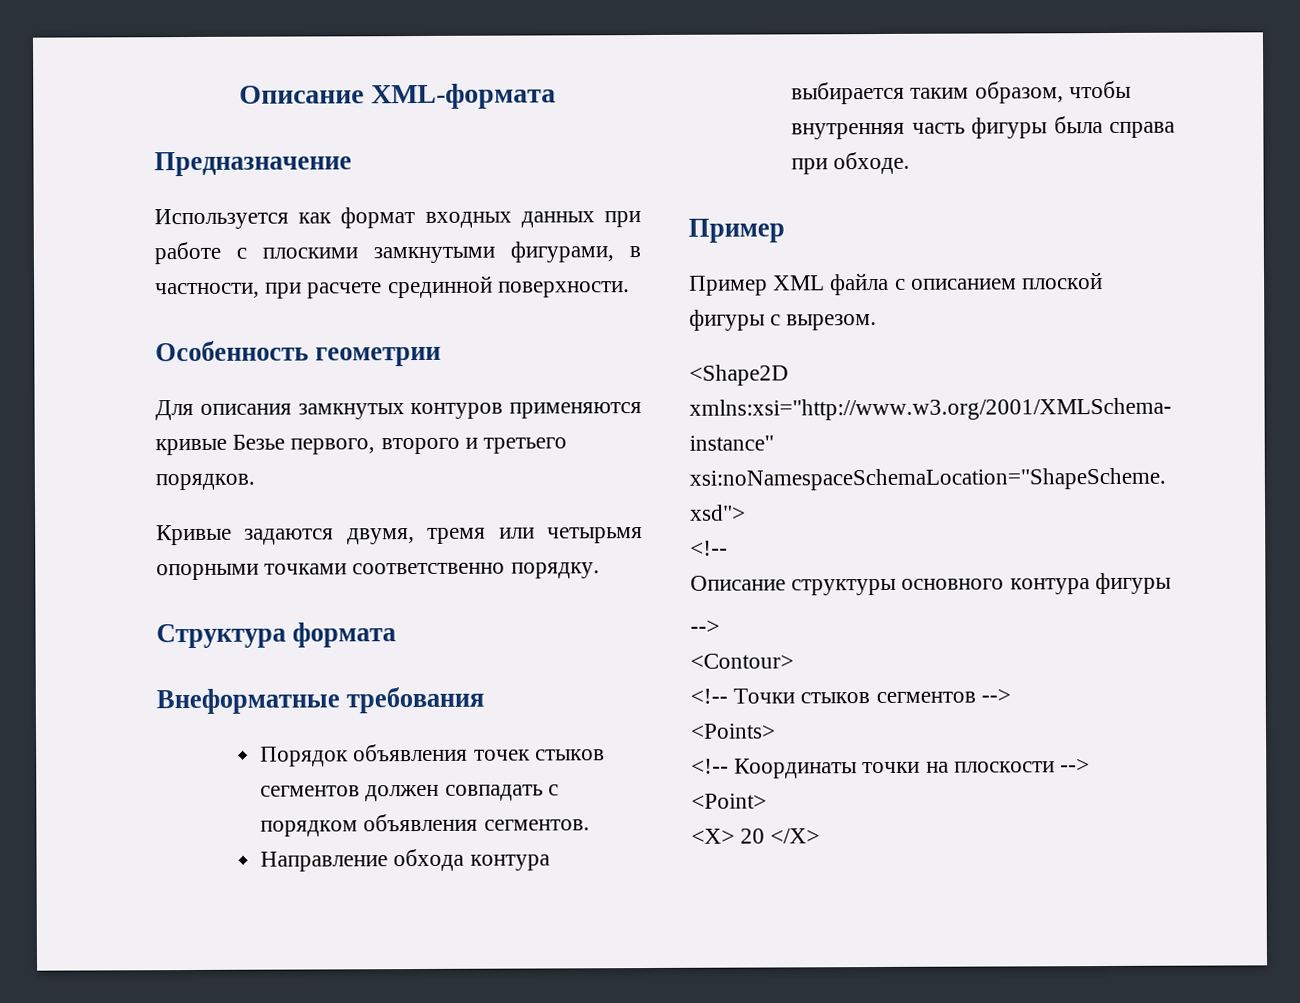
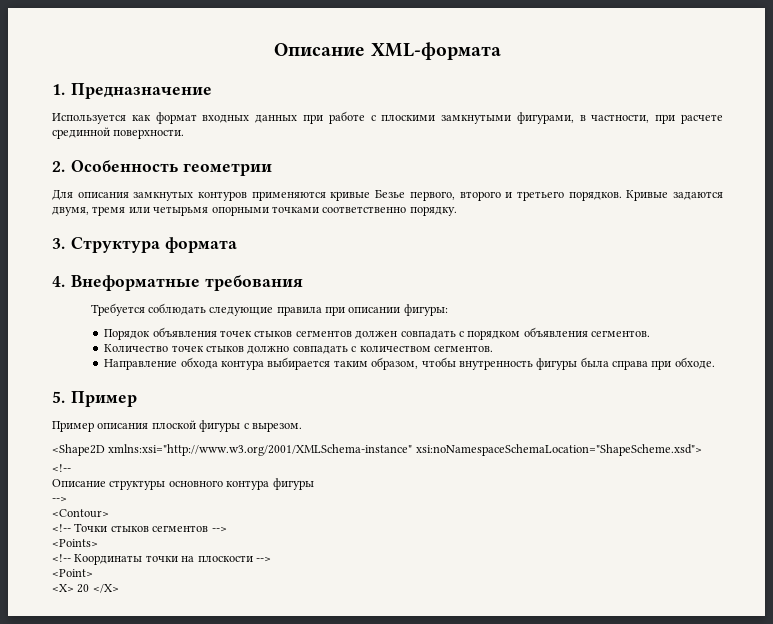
- Предназначение
+ 1. Предназначение
- Особенность геометрии
+ 2. Особенность геометрии
- Для описания замкнутых контуров применяются кривые Безье первого, второго и третьего порядков.
- Кривые задаются двумя, тремя или четырьмя опорными точками соответственно порядку.
+ Для описания замкнутых контуров применяются кривые Безье первого, второго и третьего порядков. Кривые задаются двумя, тремя или четырьмя опорными точками соответственно порядку.
- Структура формата
+ 3. Структура формата
- Внеформатные требования
+ 4. Внеформатные требования
+ Требуется соблюдать следующие правила при описании фигуры:
+ Количество точек стыков должно совпадать с количеством сегментов.
- Направление обхода контура выбирается таким образом, чтобы внутренняя часть фигуры была справа при обходе.
- Пример
+ Направление обхода контура выбирается таким образом, чтобы внутренность фигуры была справа при обходе.
+ 5. Пример
- Пример XML файла с описанием плоской фигуры с вырезом.
+ Пример описания плоской фигуры с вырезом.

